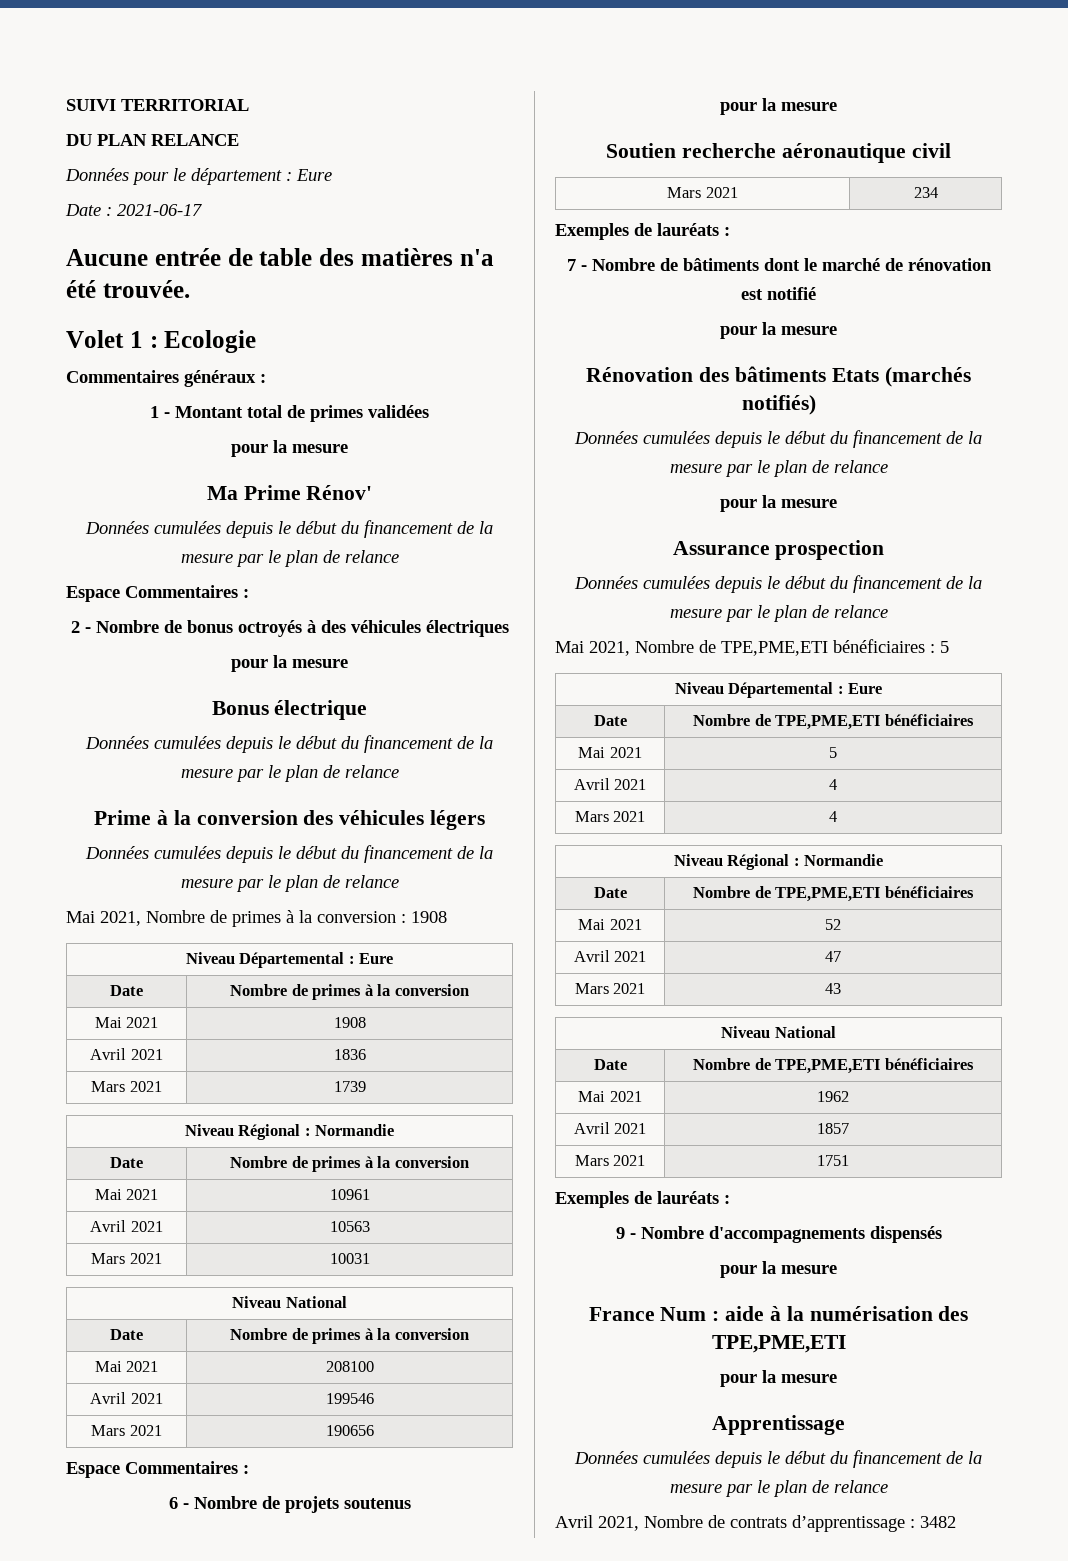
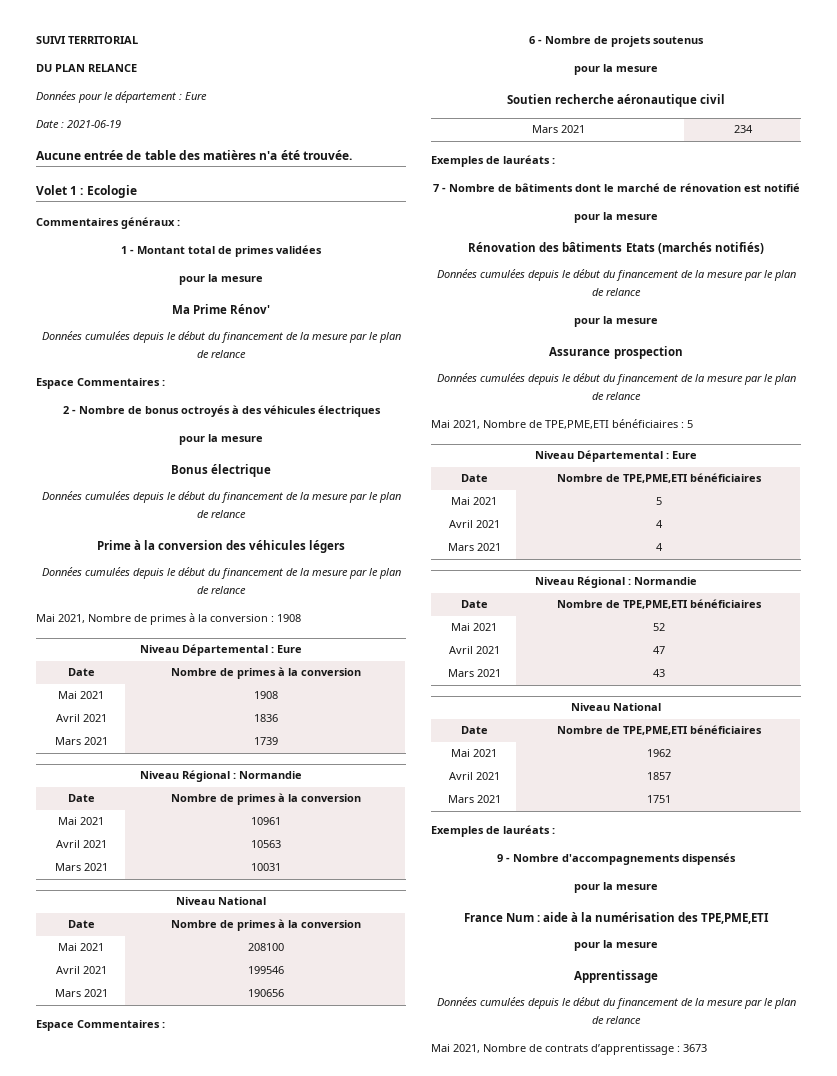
- Date : 2021-06-17
+ Date : 2021-06-19
- Avril 2021, Nombre de contrats d’apprentissage : 3482
+ Mai 2021, Nombre de contrats d’apprentissage : 3673

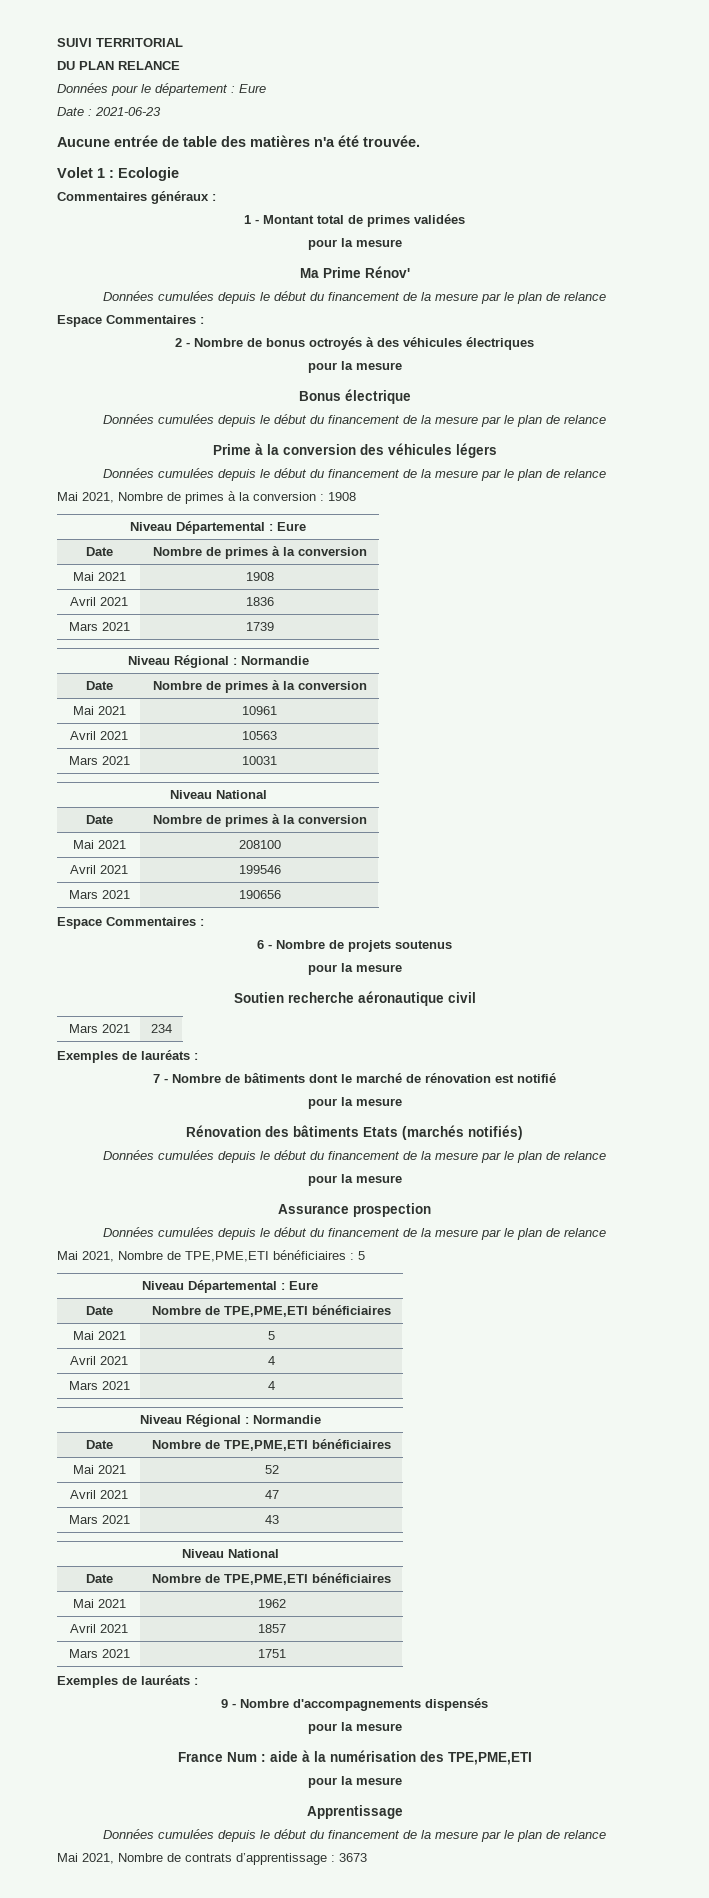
- Date : 2021-06-19
+ Date : 2021-06-23

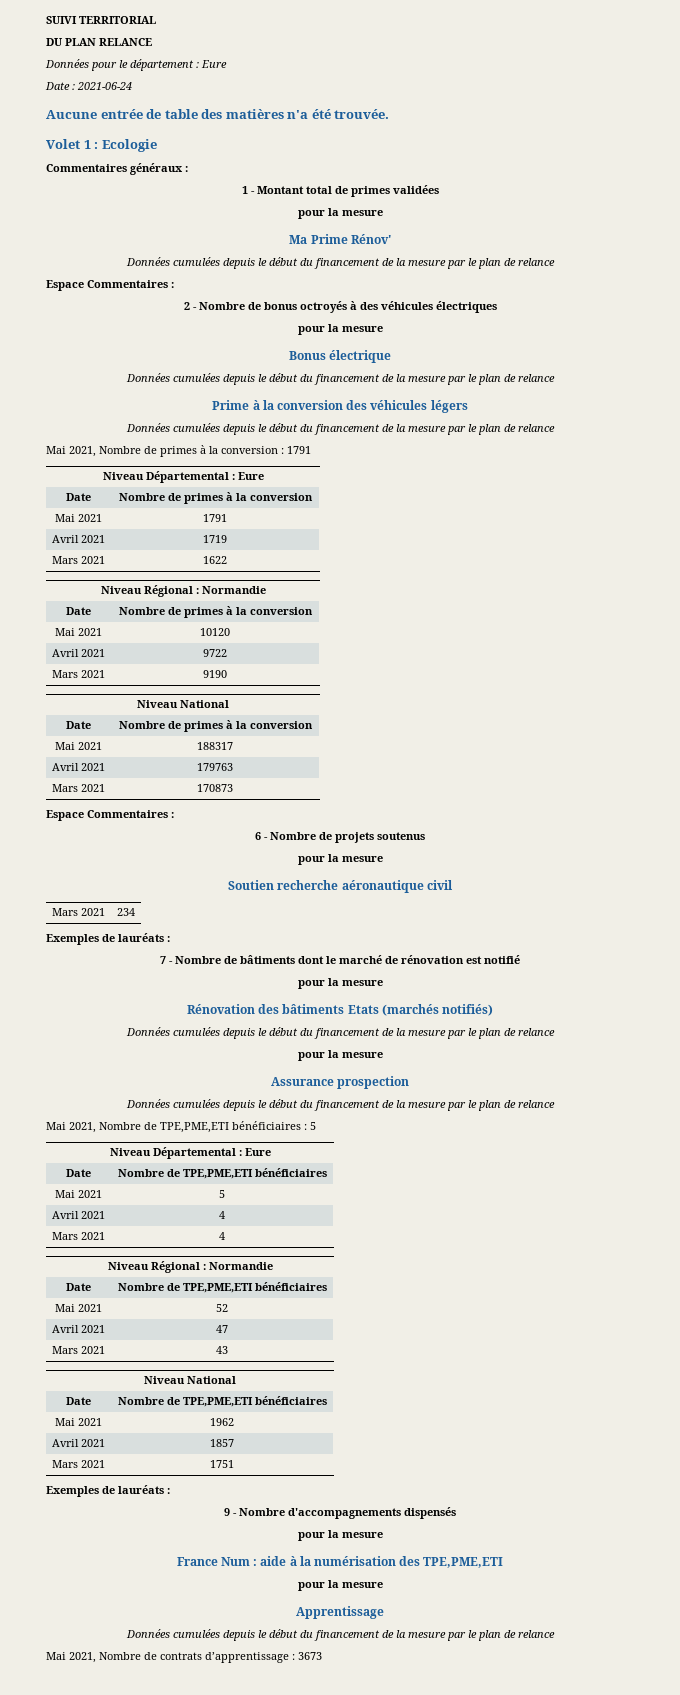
- Date : 2021-06-23
+ Date : 2021-06-24
- Mai 2021, Nombre de primes à la conversion : 1908
+ Mai 2021, Nombre de primes à la conversion : 1791
- Mai 2021 | 1908
- Avril 2021 | 1836
- Mars 2021 | 1739
+ Mai 2021 | 1791
+ Avril 2021 | 1719
+ Mars 2021 | 1622
- Mai 2021 | 10961
- Avril 2021 | 10563
- Mars 2021 | 10031
+ Mai 2021 | 10120
+ Avril 2021 | 9722
+ Mars 2021 | 9190
- Mai 2021 | 208100
- Avril 2021 | 199546
- Mars 2021 | 190656
+ Mai 2021 | 188317
+ Avril 2021 | 179763
+ Mars 2021 | 170873

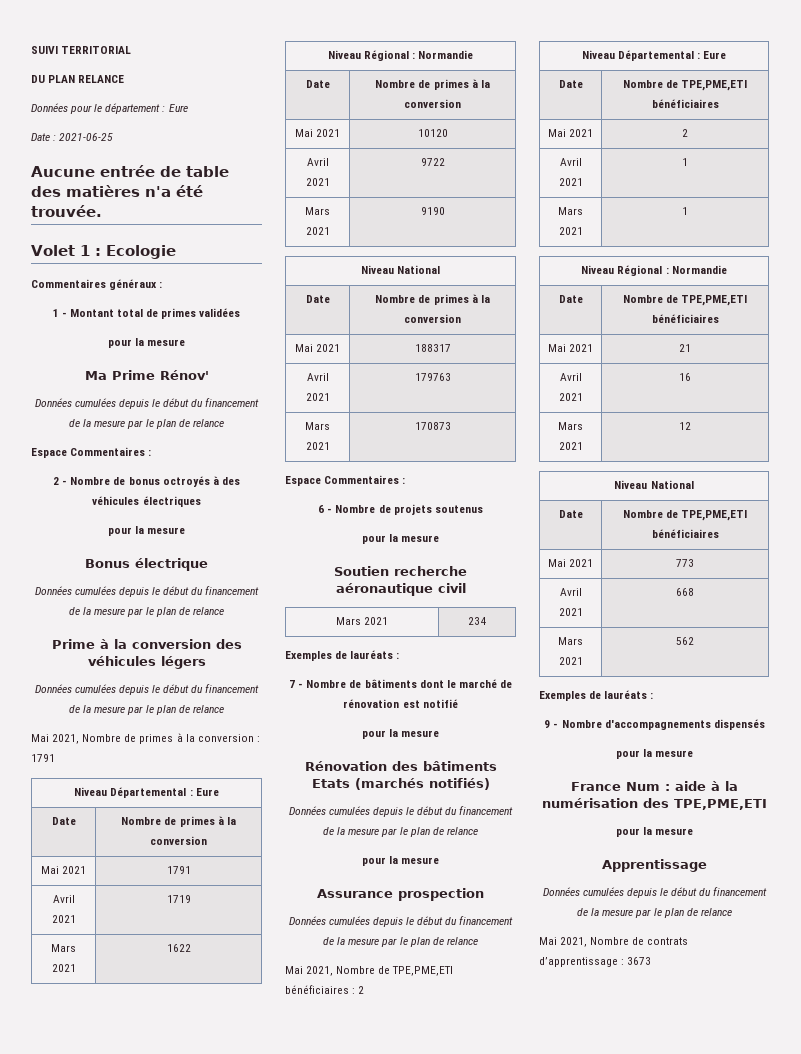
- Date : 2021-06-24
+ Date : 2021-06-25
- Mai 2021, Nombre de TPE,PME,ETI bénéficiaires : 5
+ Mai 2021, Nombre de TPE,PME,ETI bénéficiaires : 2
- Mai 2021 | 5
- Avril 2021 | 4
- Mars 2021 | 4
+ Mai 2021 | 2
+ Avril 2021 | 1
+ Mars 2021 | 1
- Mai 2021 | 52
- Avril 2021 | 47
- Mars 2021 | 43
+ Mai 2021 | 21
+ Avril 2021 | 16
+ Mars 2021 | 12
- Mai 2021 | 1962
- Avril 2021 | 1857
- Mars 2021 | 1751
+ Mai 2021 | 773
+ Avril 2021 | 668
+ Mars 2021 | 562

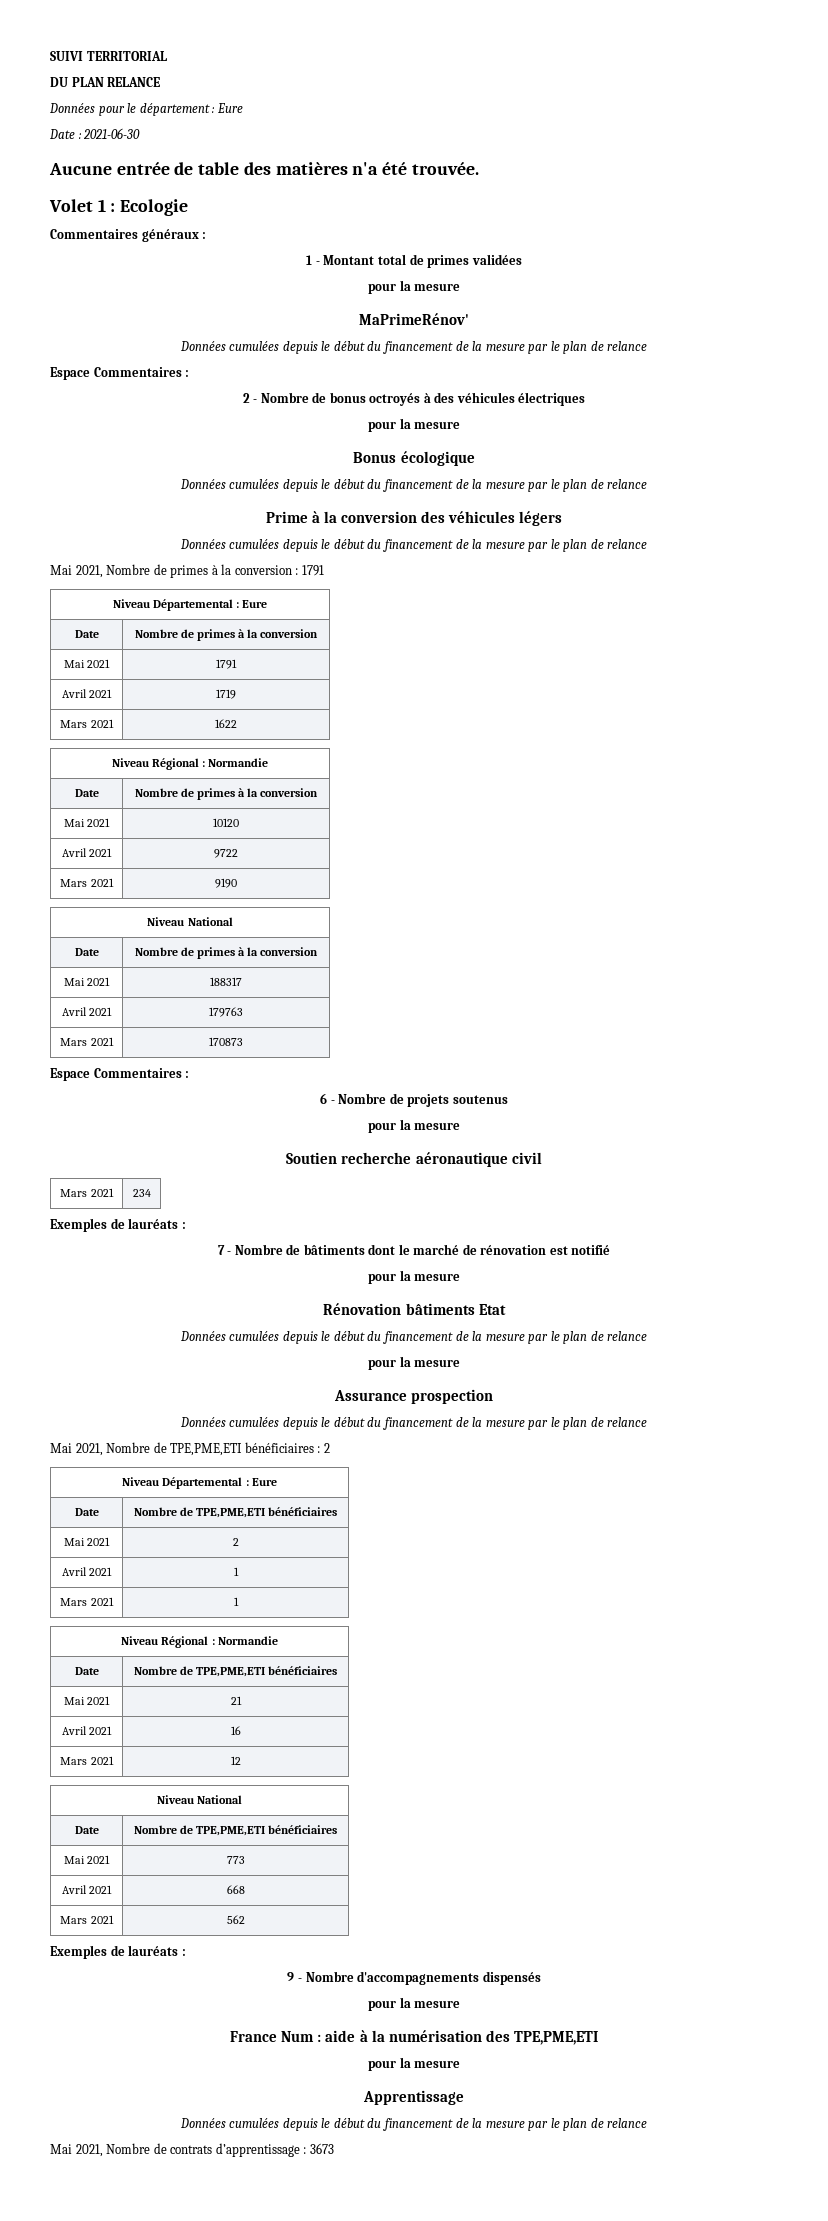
- Date : 2021-06-25
+ Date : 2021-06-30
- Ma Prime Rénov'
+ MaPrimeRénov'
- Bonus électrique
+ Bonus écologique
- Rénovation des bâtiments Etats (marchés notifiés)
+ Rénovation bâtiments Etat

